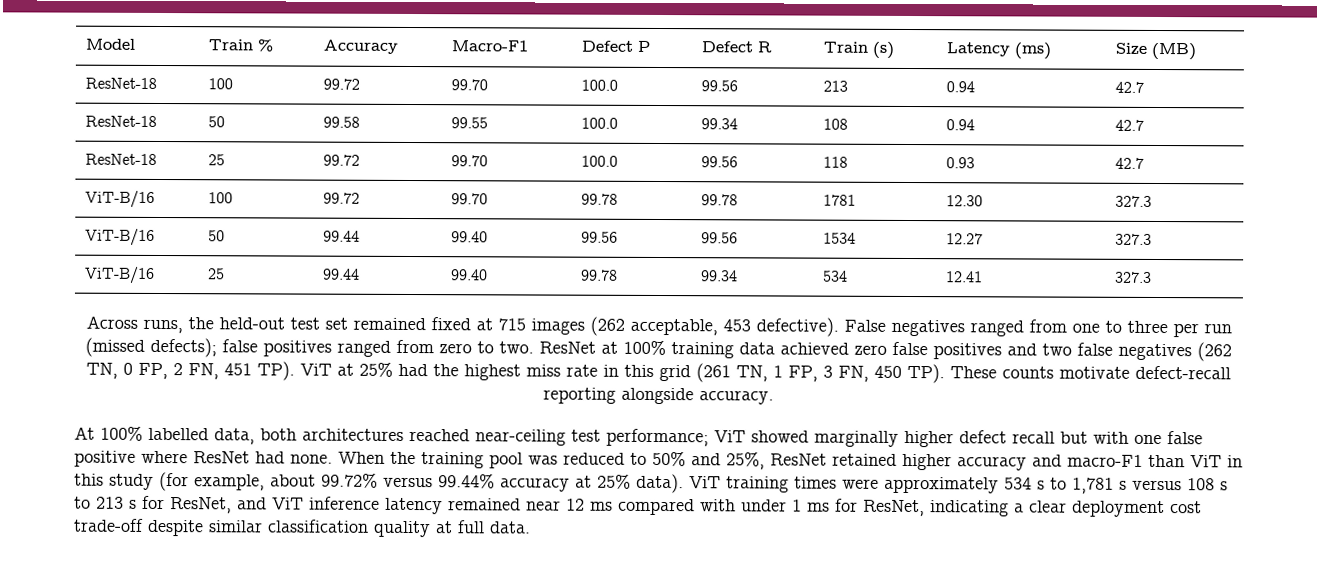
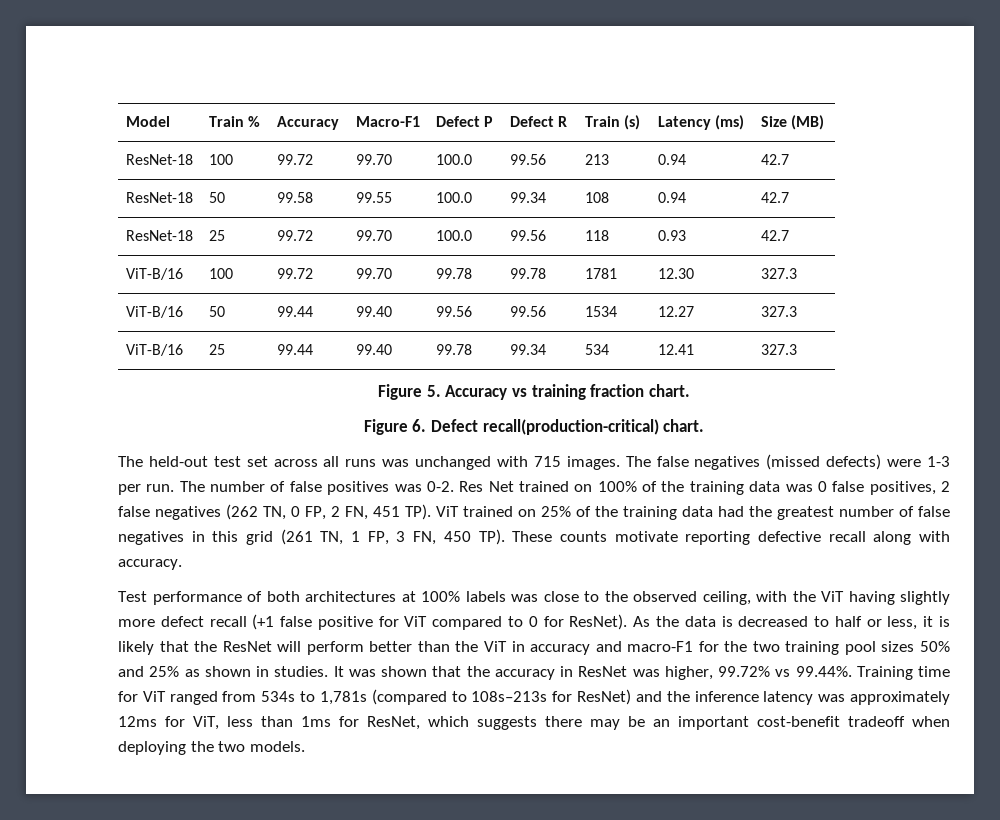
- Across runs, the held-out test set remained fixed at 715 images (262 acceptable, 453 defective). False negatives ranged from one to three per run (missed defects); false positives ranged from zero to two. ResNet at 100% training data achieved zero false positives and two false negatives (262 TN, 0 FP, 2 FN, 451 TP). ViT at 25% had the highest miss rate in this grid (261 TN, 1 FP, 3 FN, 450 TP). These counts motivate defect-recall reporting alongside accuracy.
- At 100% labelled data, both architectures reached near-ceiling test performance; ViT showed marginally higher defect recall but with one false positive where ResNet had none. When the training pool was reduced to 50% and 25%, ResNet retained higher accuracy and macro-F1 than ViT in this study (for example, about 99.72% versus 99.44% accuracy at 25% data). ViT training times were approximately 534 s to 1,781 s versus 108 s to 213 s for ResNet, and ViT inference latency remained near 12 ms compared with under 1 ms for ResNet, indicating a clear deployment cost trade-off despite similar classification quality at full data.
+ Figure 5. Accuracy vs training fraction chart.
+ Figure 6. Defect recall(production-critical) chart.
+ The held-out test set across all runs was unchanged with 715 images. The false negatives (missed defects) were 1-3 per run. The number of false positives was 0-2. Res Net trained on 100% of the training data was 0 false positives, 2 false negatives (262 TN, 0 FP, 2 FN, 451 TP). ViT trained on 25% of the training data had the greatest number of false negatives in this grid (261 TN, 1 FP, 3 FN, 450 TP). These counts motivate reporting defective recall along with accuracy.
+ Test performance of both architectures at 100% labels was close to the observed ceiling, with the ViT having slightly more defect recall (+1 false positive for ViT compared to 0 for ResNet). As the data is decreased to half or less, it is likely that the ResNet will perform better than the ViT in accuracy and macro-F1 for the two training pool sizes 50% and 25% as shown in studies. It was shown that the accuracy in ResNet was higher, 99.72% vs 99.44%. Training time for ViT ranged from 534s to 1,781s (compared to 108s–213s for ResNet) and the inference latency was approximately 12ms for ViT, less than 1ms for ResNet, which suggests there may be an important cost-benefit tradeoff when deploying the two models.

